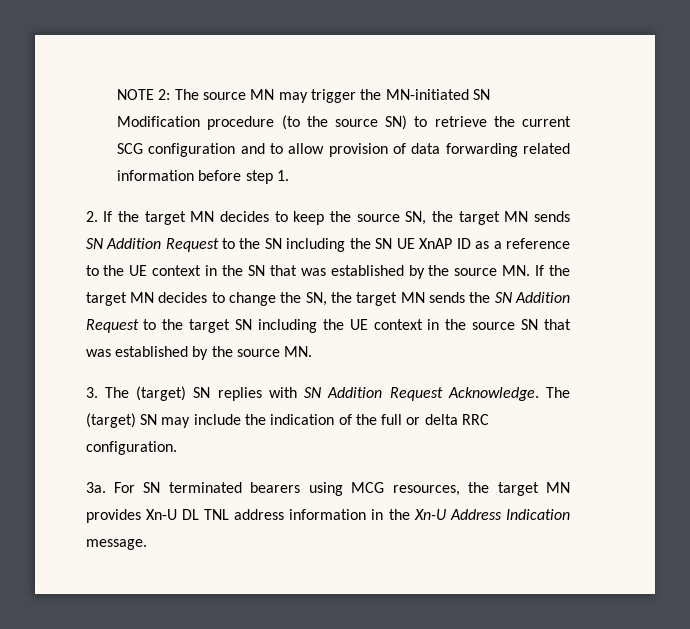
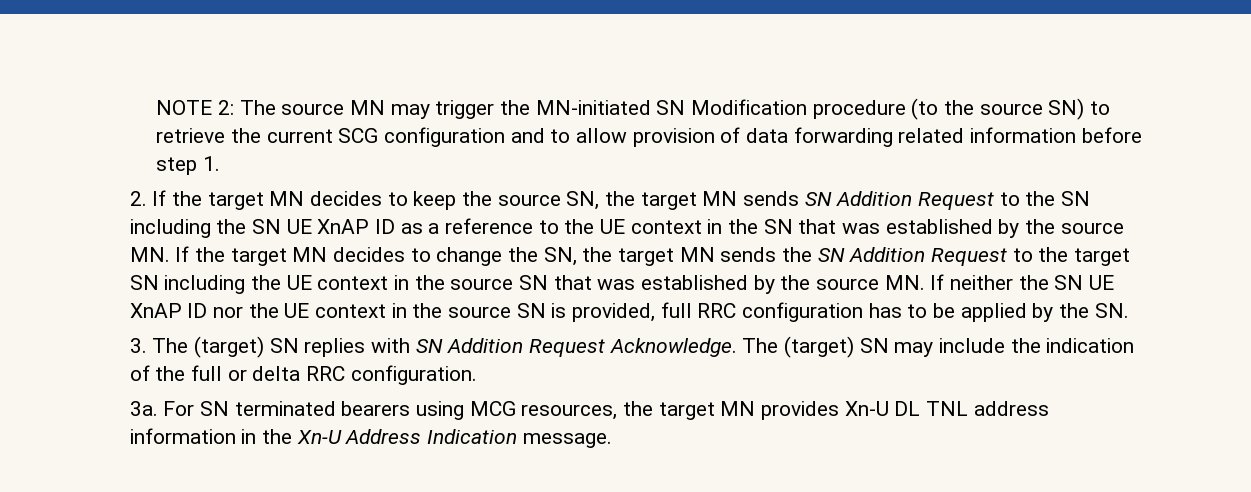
- 2. If the target MN decides to keep the source SN, the target MN sends SN Addition Request to the SN including the SN UE XnAP ID as a reference to the UE context in the SN that was established by the source MN. If the target MN decides to change the SN, the target MN sends the SN Addition Request to the target SN including the UE context in the source SN that was established by the source MN.
+ 2. If the target MN decides to keep the source SN, the target MN sends SN Addition Request to the SN including the SN UE XnAP ID as a reference to the UE context in the SN that was established by the source MN. If the target MN decides to change the SN, the target MN sends the SN Addition Request to the target SN including the UE context in the source SN that was established by the source MN. If neither the SN UE XnAP ID nor the UE context in the source SN is provided, full RRC configuration has to be applied by the SN.

